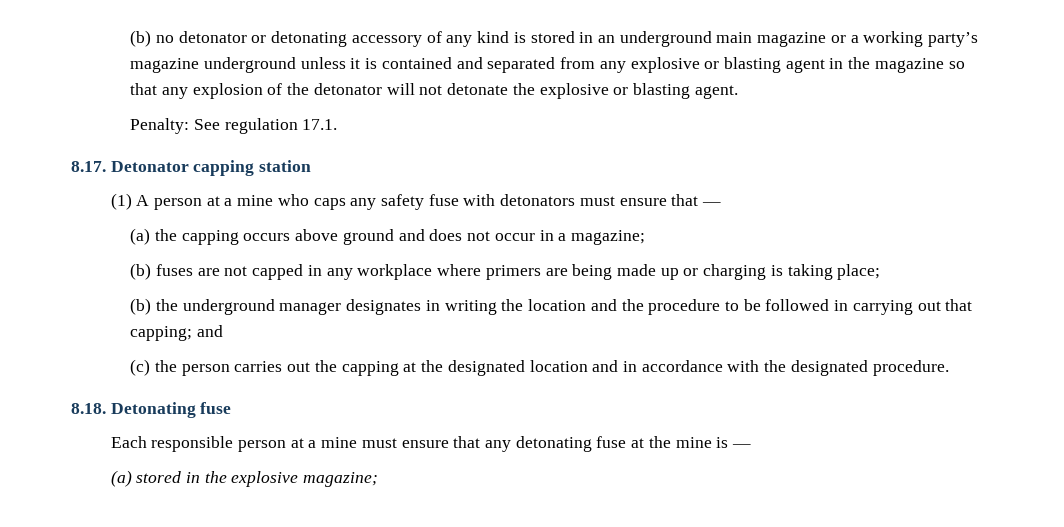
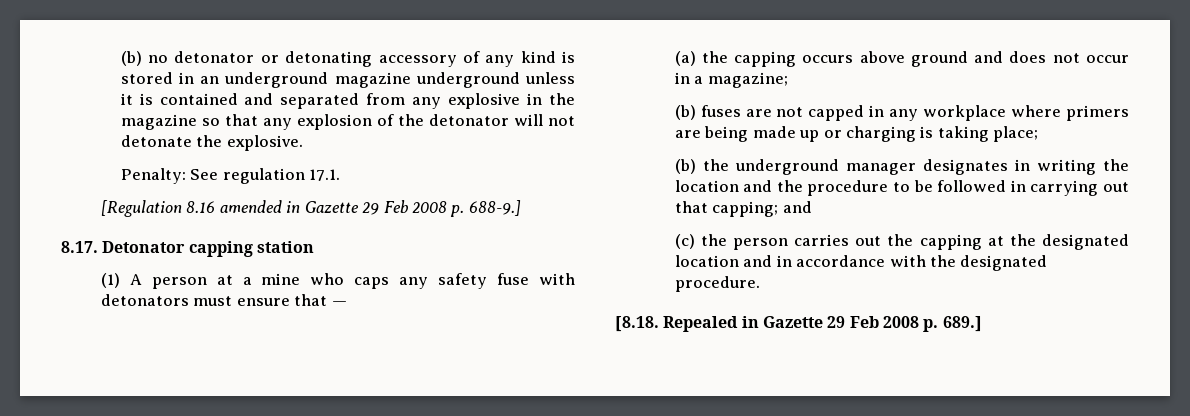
- (b) no detonator or detonating accessory of any kind is stored in an underground main magazine or a working party’s magazine underground unless it is contained and separated from any explosive or blasting agent in the magazine so that any explosion of the detonator will not detonate the explosive or blasting agent.
+ (b) no detonator or detonating accessory of any kind is stored in an underground magazine underground unless it is contained and separated from any explosive in the magazine so that any explosion of the detonator will not detonate the explosive.
+ [Regulation 8.16 amended in Gazette 29 Feb 2008 p. 688-9.]
- 8.18. Detonating fuse
- Each responsible person at a mine must ensure that any detonating fuse at the mine is —
- (a) stored in the explosive magazine;
+ [8.18. Repealed in Gazette 29 Feb 2008 p. 689.]

